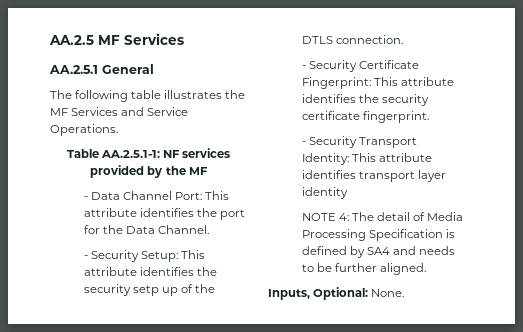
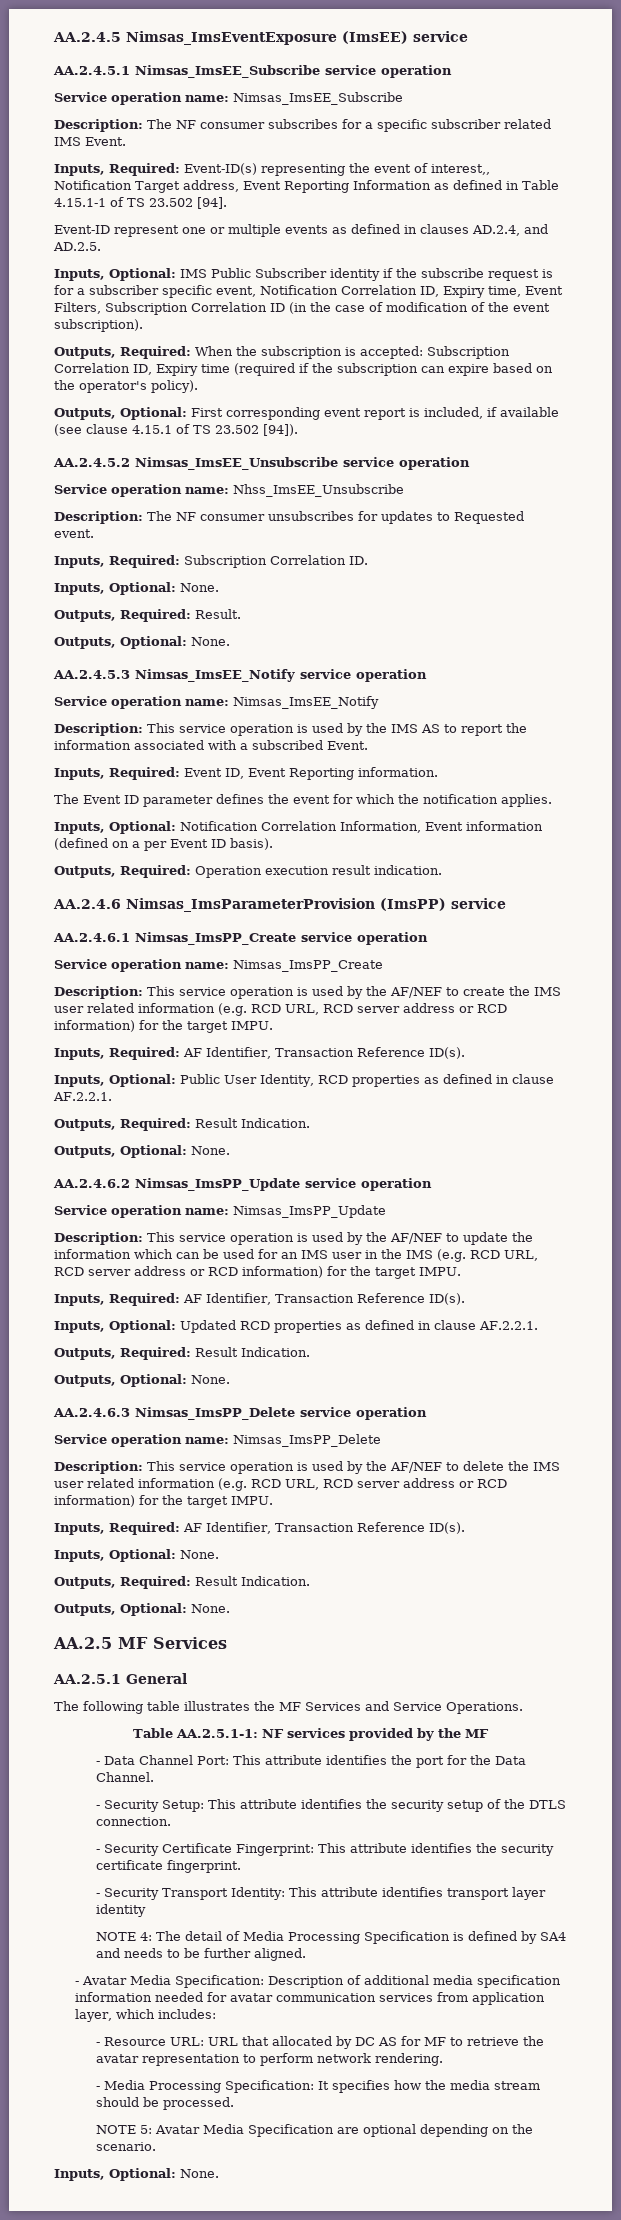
+ AA.2.4.5 Nimsas_ImsEventExposure (ImsEE) service
+ AA.2.4.5.1 Nimsas_ImsEE_Subscribe service operation
+ Service operation name: Nimsas_ImsEE_Subscribe
+ Description: The NF consumer subscribes for a specific subscriber related IMS Event.
+ Inputs, Required: Event-ID(s) representing the event of interest,, Notification Target address, Event Reporting Information as defined in Table 4.15.1-1 of TS 23.502 [94].
+ Event-ID represent one or multiple events as defined in clauses AD.2.4, and AD.2.5.
+ Inputs, Optional: IMS Public Subscriber identity if the subscribe request is for a subscriber specific event, Notification Correlation ID, Expiry time, Event Filters, Subscription Correlation ID (in the case of modification of the event subscription).
+ Outputs, Required: When the subscription is accepted: Subscription Correlation ID, Expiry time (required if the subscription can expire based on the operator's policy).
+ Outputs, Optional: First corresponding event report is included, if available (see clause 4.15.1 of TS 23.502 [94]).
+ AA.2.4.5.2 Nimsas_ImsEE_Unsubscribe service operation
+ Service operation name: Nhss_ImsEE_Unsubscribe
+ Description: The NF consumer unsubscribes for updates to Requested event.
+ Inputs, Required: Subscription Correlation ID.
+ Inputs, Optional: None.
+ Outputs, Required: Result.
+ Outputs, Optional: None.
+ AA.2.4.5.3 Nimsas_ImsEE_Notify service operation
+ Service operation name: Nimsas_ImsEE_Notify
+ Description: This service operation is used by the IMS AS to report the information associated with a subscribed Event.
+ Inputs, Required: Event ID, Event Reporting information.
+ The Event ID parameter defines the event for which the notification applies.
+ Inputs, Optional: Notification Correlation Information, Event information (defined on a per Event ID basis).
+ Outputs, Required: Operation execution result indication.
+ AA.2.4.6 Nimsas_ImsParameterProvision (ImsPP) service
+ AA.2.4.6.1 Nimsas_ImsPP_Create service operation
+ Service operation name: Nimsas_ImsPP_Create
+ Description: This service operation is used by the AF/NEF to create the IMS user related information (e.g. RCD URL, RCD server address or RCD information) for the target IMPU.
+ Inputs, Required: AF Identifier, Transaction Reference ID(s).
+ Inputs, Optional: Public User Identity, RCD properties as defined in clause AF.2.2.1.
+ Outputs, Required: Result Indication.
+ Outputs, Optional: None.
+ AA.2.4.6.2 Nimsas_ImsPP_Update service operation
+ Service operation name: Nimsas_ImsPP_Update
+ Description: This service operation is used by the AF/NEF to update the information which can be used for an IMS user in the IMS (e.g. RCD URL, RCD server address or RCD information) for the target IMPU.
+ Inputs, Required: AF Identifier, Transaction Reference ID(s).
+ Inputs, Optional: Updated RCD properties as defined in clause AF.2.2.1.
+ Outputs, Required: Result Indication.
+ Outputs, Optional: None.
+ AA.2.4.6.3 Nimsas_ImsPP_Delete service operation
+ Service operation name: Nimsas_ImsPP_Delete
+ Description: This service operation is used by the AF/NEF to delete the IMS user related information (e.g. RCD URL, RCD server address or RCD information) for the target IMPU.
+ Inputs, Required: AF Identifier, Transaction Reference ID(s).
+ Inputs, Optional: None.
+ Outputs, Required: Result Indication.
+ Outputs, Optional: None.
- - Security Setup: This attribute identifies the security setp up of the DTLS connection.
+ - Security Setup: This attribute identifies the security setup of the DTLS connection.
+ - Avatar Media Specification: Description of additional media specification information needed for avatar communication services from application layer, which includes:
+ - Resource URL: URL that allocated by DC AS for MF to retrieve the avatar representation to perform network rendering.
+ - Media Processing Specification: It specifies how the media stream should be processed.
+ NOTE 5: Avatar Media Specification are optional depending on the scenario.

